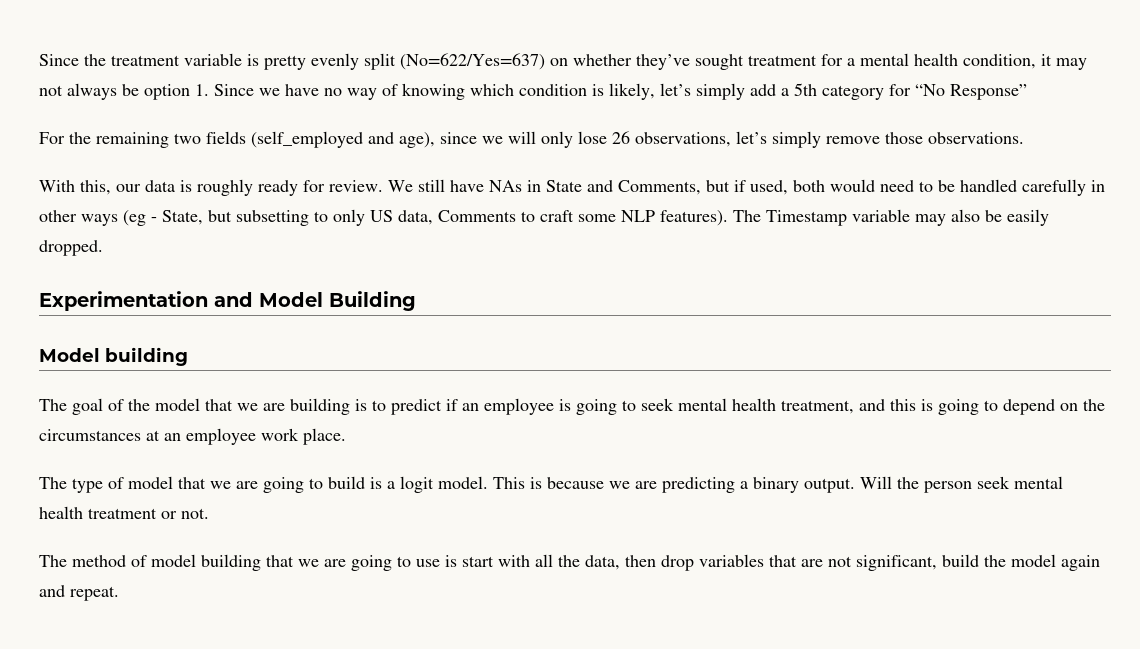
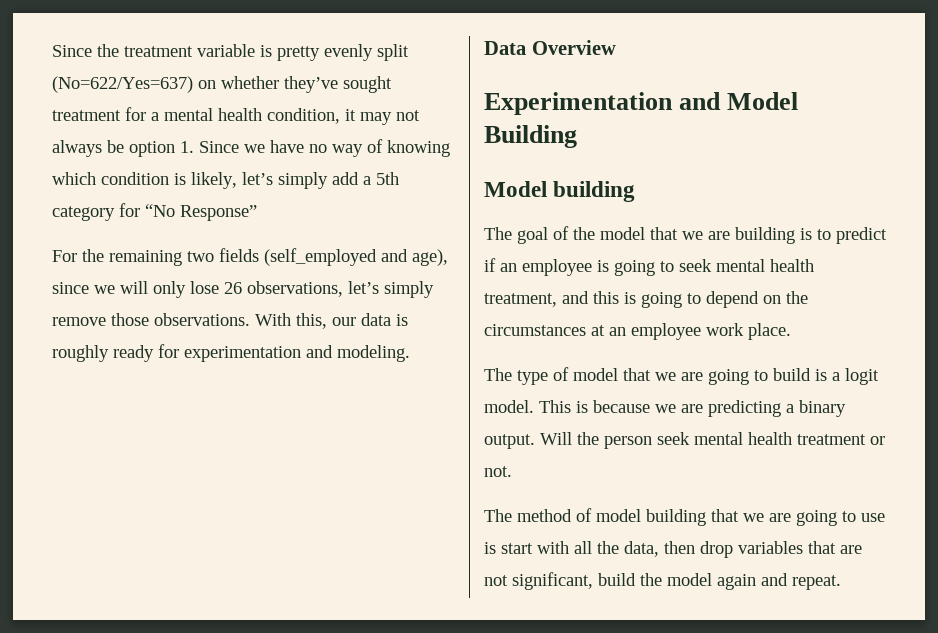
- For the remaining two fields (self_employed and age), since we will only lose 26 observations, let’s simply remove those observations.
- With this, our data is roughly ready for review. We still have NAs in State and Comments, but if used, both would need to be handled carefully in other ways (eg - State, but subsetting to only US data, Comments to craft some NLP features). The Timestamp variable may also be easily dropped.
+ For the remaining two fields (self_employed and age), since we will only lose 26 observations, let’s simply remove those observations. With this, our data is roughly ready for experimentation and modeling.
+ Data Overview

